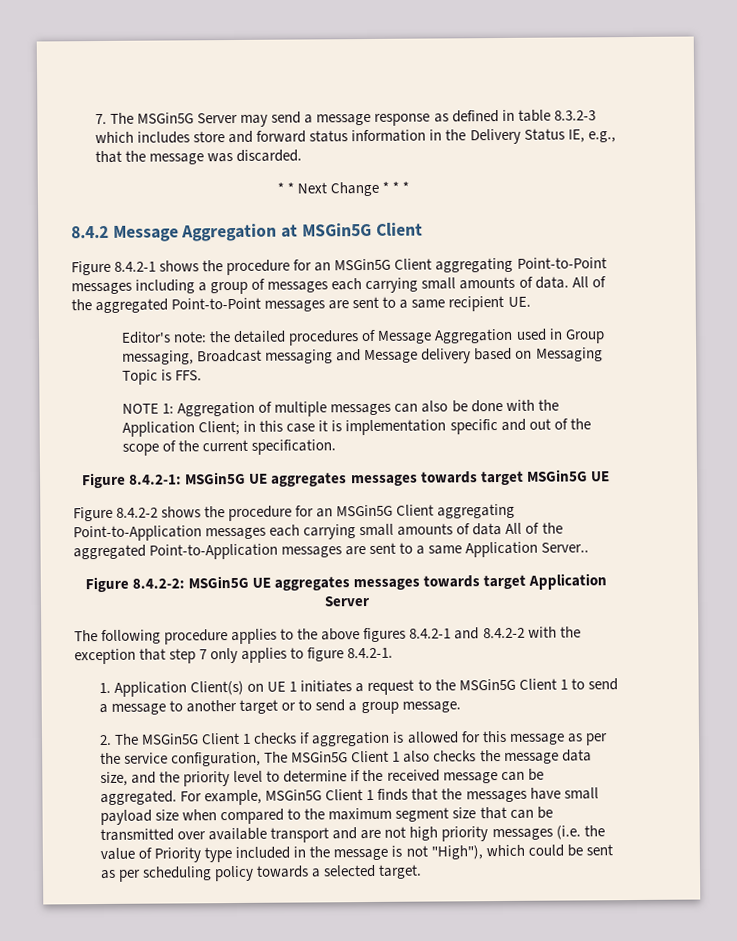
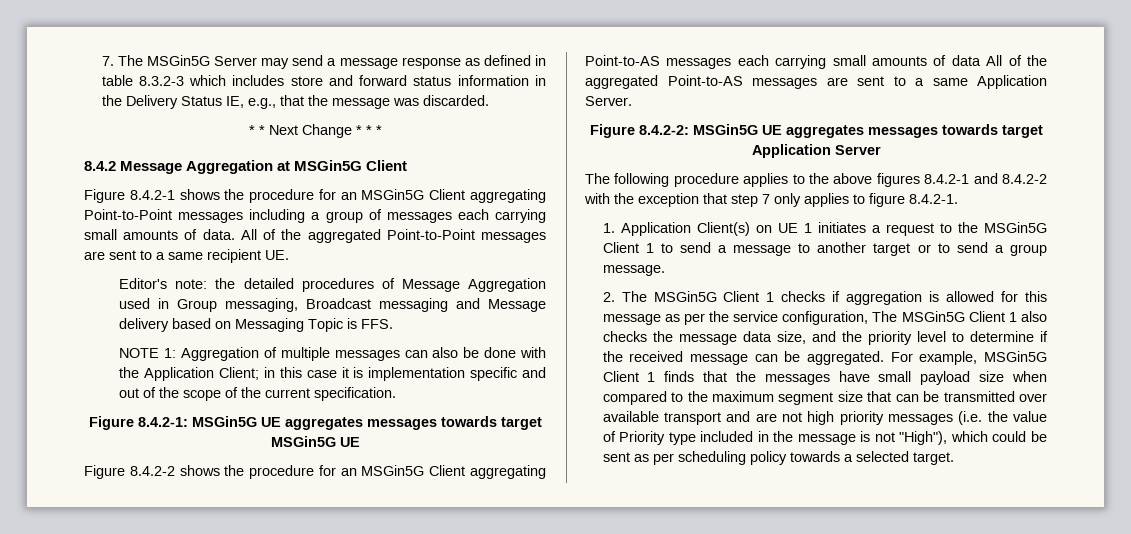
- Figure 8.4.2-2 shows the procedure for an MSGin5G Client aggregating Point-to-Application messages each carrying small amounts of data All of the aggregated Point-to-Application messages are sent to a same Application Server..
+ Figure 8.4.2-2 shows the procedure for an MSGin5G Client aggregating Point-to-AS messages each carrying small amounts of data All of the aggregated Point-to-AS messages are sent to a same Application Server.

